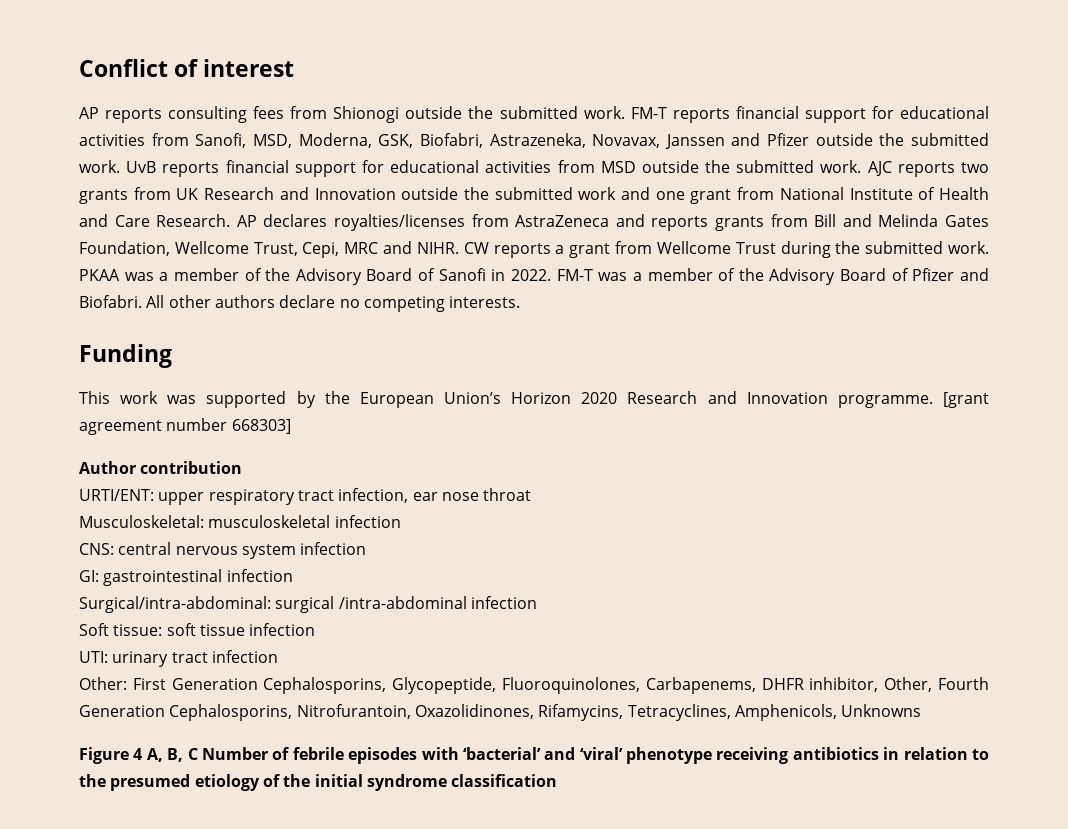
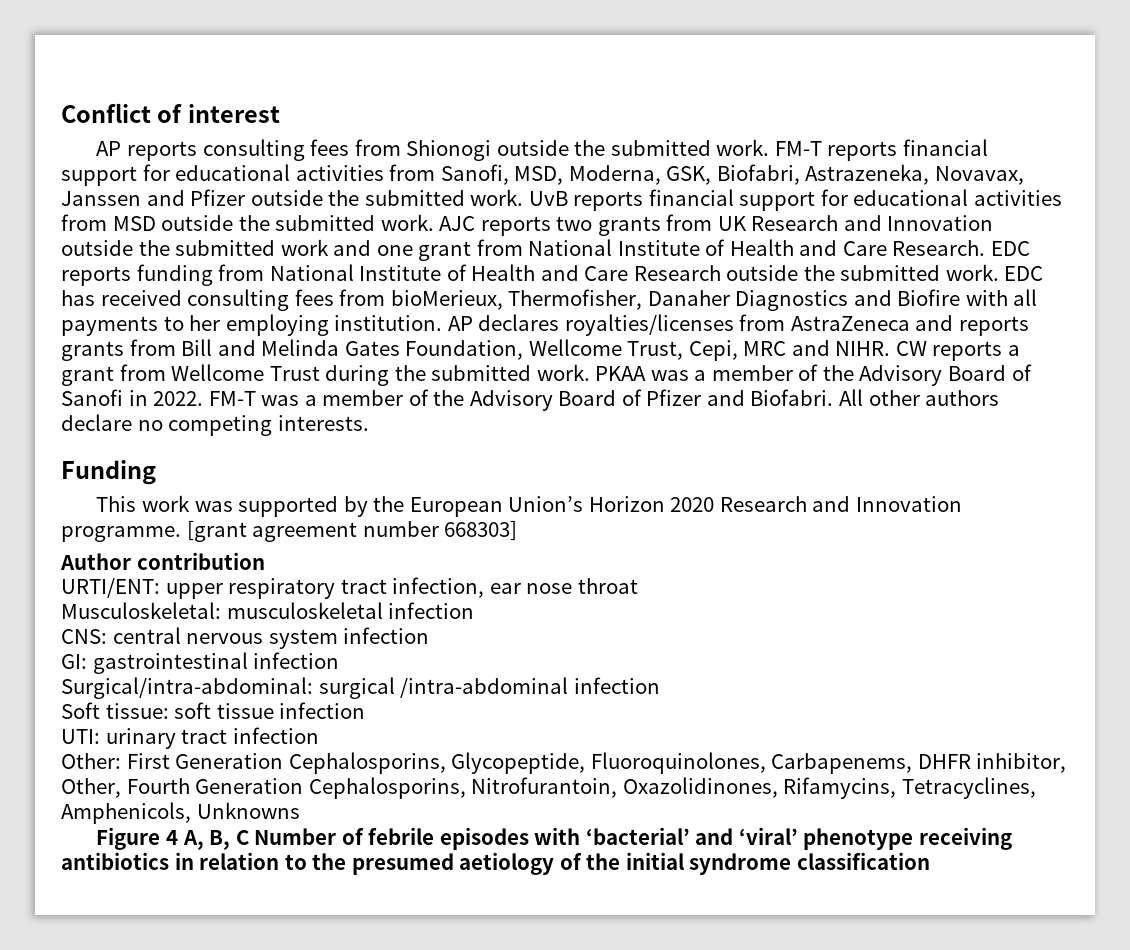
+ EDC reports funding from National Institute of Health and Care Research outside the submitted work. EDC has received consulting fees from bioMerieux, Thermofisher, Danaher Diagnostics and Biofire with all payments to her employing institution.
- Figure 4 A, B, C Number of febrile episodes with ‘bacterial’ and ‘viral’ phenotype receiving antibiotics in relation to the presumed etiology of the initial syndrome classification
+ Figure 4 A, B, C Number of febrile episodes with ‘bacterial’ and ‘viral’ phenotype receiving antibiotics in relation to the presumed aetiology of the initial syndrome classification

